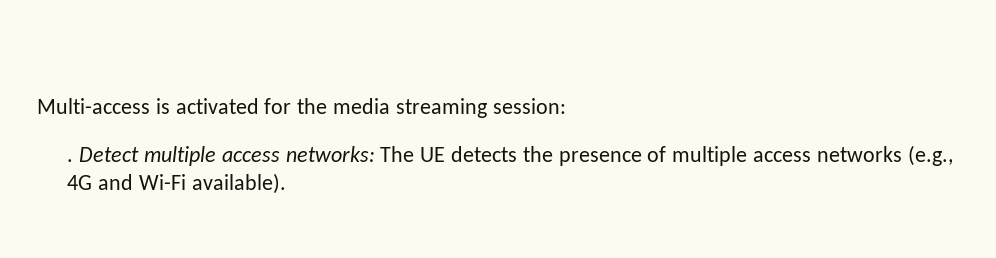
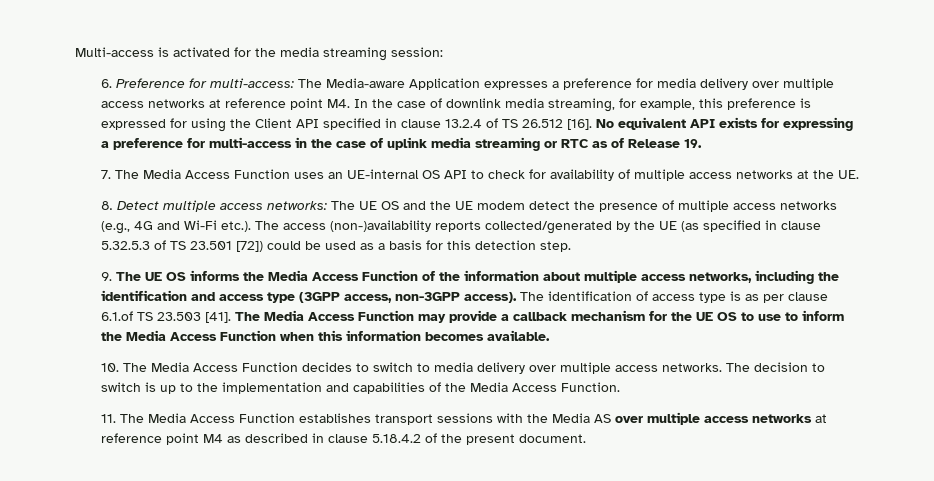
- . Detect multiple access networks: The UE detects the presence of multiple access networks (e.g., 4G and Wi-Fi available).
+ 6. Preference for multi-access: The Media-aware Application expresses a preference for media delivery over multiple access networks at reference point M4. In the case of downlink media streaming, for example, this preference is expressed for using the Client API specified in clause 13.2.4 of TS 26.512 [16]. No equivalent API exists for expressing a preference for multi-access in the case of uplink media streaming or RTC as of Release 19.
+ 7. The Media Access Function uses an UE-internal OS API to check for availability of multiple access networks at the UE.
+ 8. Detect multiple access networks: The UE OS and the UE modem detect the presence of multiple access networks (e.g., 4G and Wi-Fi etc.). The access (non-)availability reports collected/generated by the UE (as specified in clause 5.32.5.3 of TS 23.501 [72]) could be used as a basis for this detection step.
+ 9. The UE OS informs the Media Access Function of the information about multiple access networks, including the identification and access type (3GPP access, non-3GPP access). The identification of access type is as per clause 6.1.of TS 23.503 [41]. The Media Access Function may provide a callback mechanism for the UE OS to use to inform the Media Access Function when this information becomes available.
+ 10. The Media Access Function decides to switch to media delivery over multiple access networks. The decision to switch is up to the implementation and capabilities of the Media Access Function.
+ 11. The Media Access Function establishes transport sessions with the Media AS over multiple access networks at reference point M4 as described in clause 5.18.4.2 of the present document.

